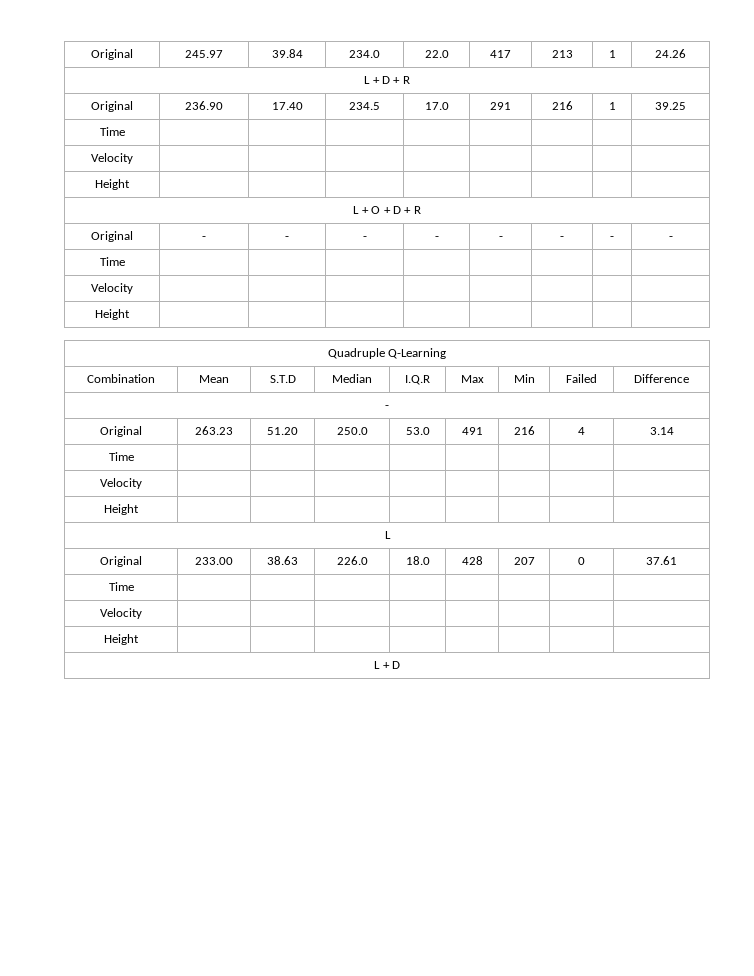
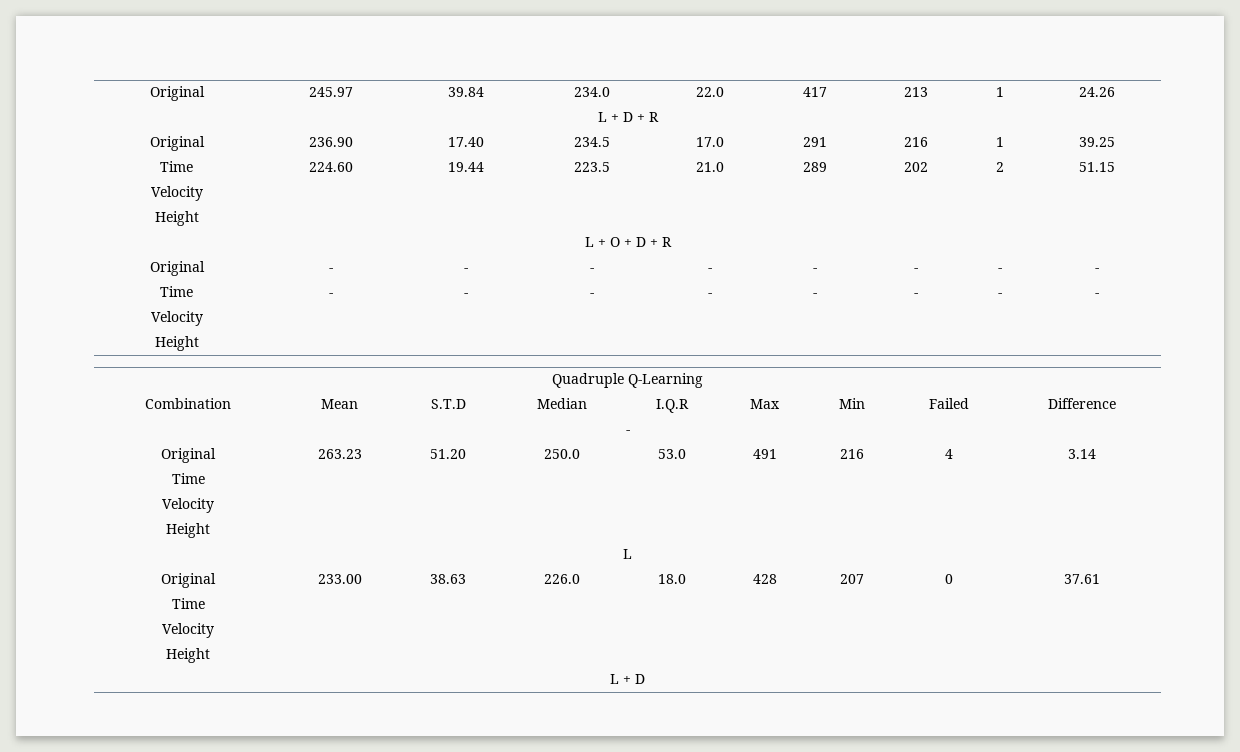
  Original | 236.90 | 17.40 | 234.5 | 17.0 | 291 | 216 | 1 | 39.25
- Time | | | | | | | |
+ Time | 224.60 | 19.44 | 223.5 | 21.0 | 289 | 202 | 2 | 51.15
  Original | - | - | - | - | - | - | - | -
- Time | | | | | | | |
+ Time | - | - | - | - | - | - | - | -

